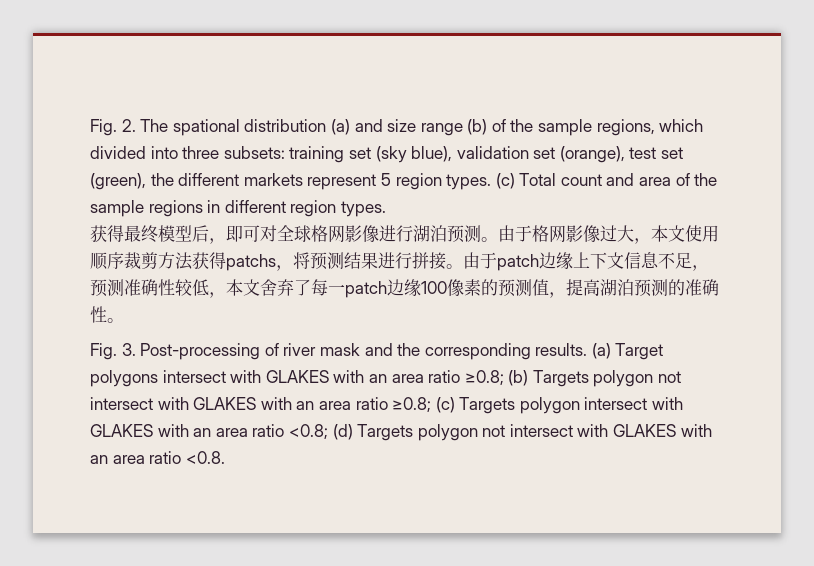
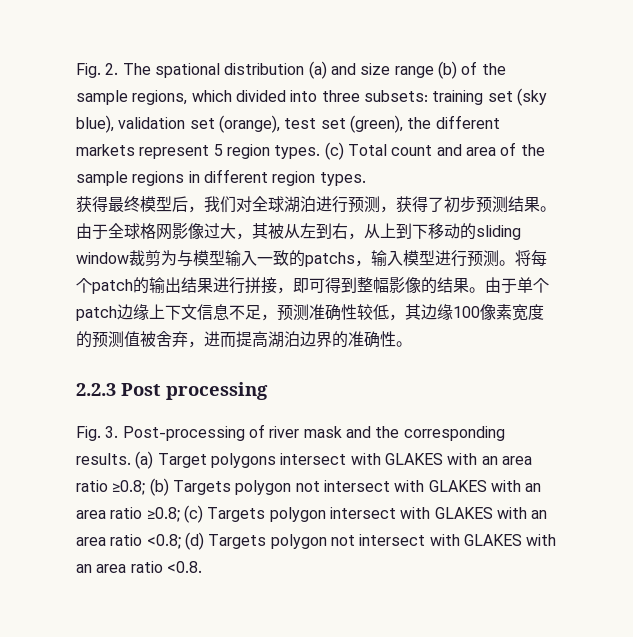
- 获得最终模型后，即可对全球格网影像进行湖泊预测。由于格网影像过大，本文使用顺序裁剪方法获得patchs，将预测结果进行拼接。由于patch边缘上下文信息不足，预测准确性较低，本文舍弃了每一patch边缘100像素的预测值，提高湖泊预测的准确性。
+ 获得最终模型后，我们对全球湖泊进行预测，获得了初步预测结果。由于全球格网影像过大，其被从左到右，从上到下移动的sliding window裁剪为与模型输入一致的patchs，输入模型进行预测。将每个patch的输出结果进行拼接，即可得到整幅影像的结果。由于单个patch边缘上下文信息不足，预测准确性较低，其边缘100像素宽度的预测值被舍弃，进而提高湖泊边界的准确性。
+ 2.2.3 Post processing

